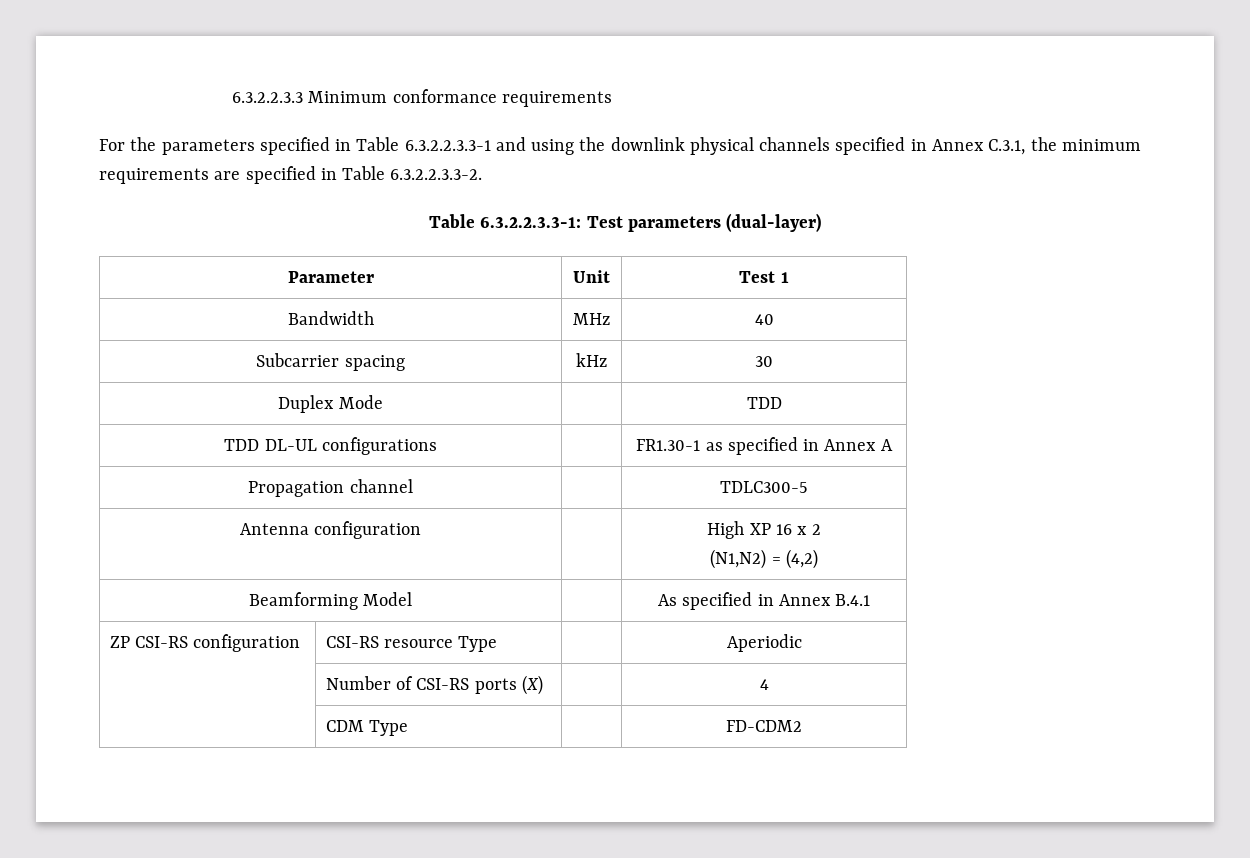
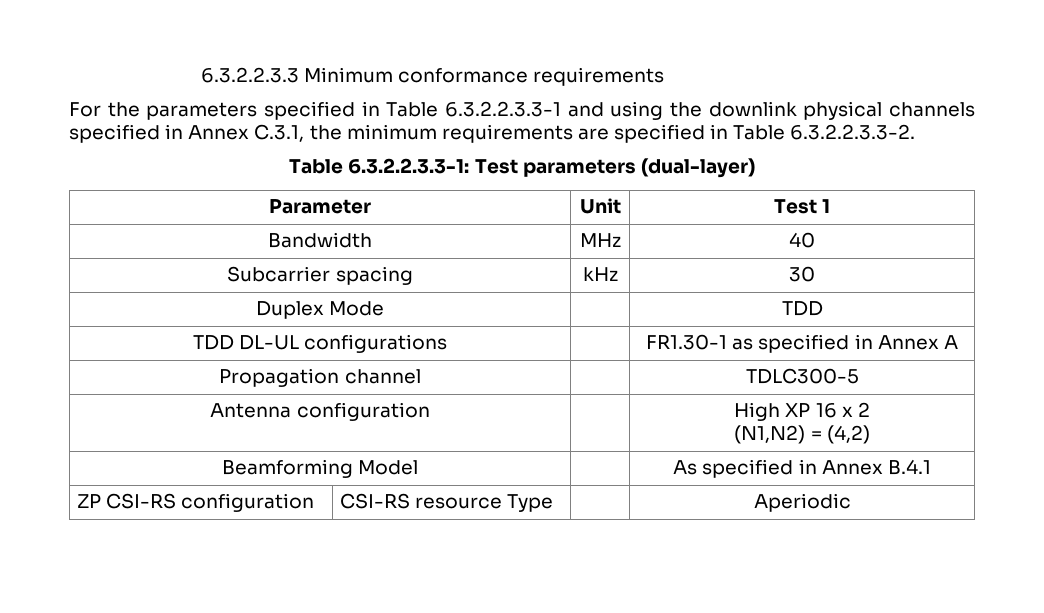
- | Number of CSI-RS ports (X) | | 4
- | CDM Type | | FD-CDM2

